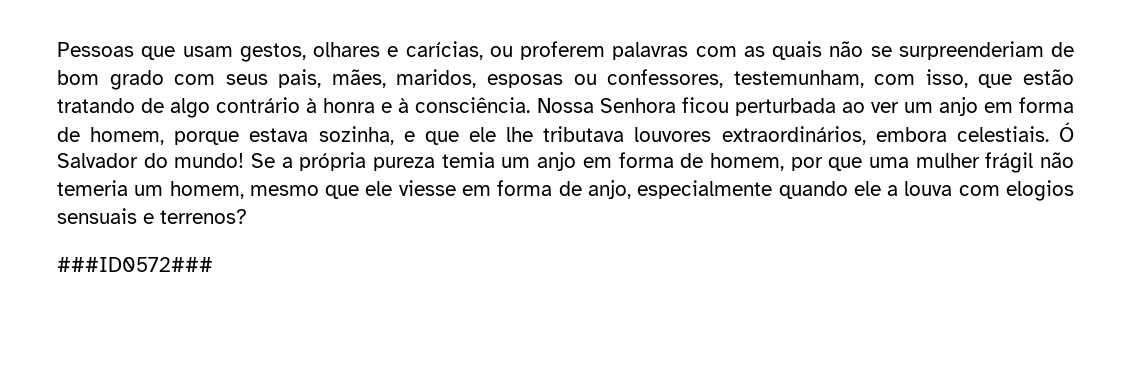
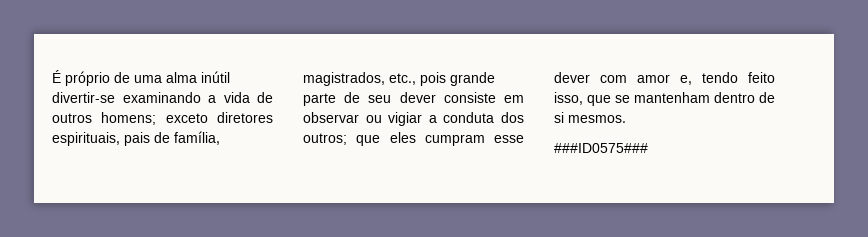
- Pessoas que usam gestos, olhares e carícias, ou proferem palavras com as quais não se surpreenderiam de bom grado com seus pais, mães, maridos, esposas ou confessores, testemunham, com isso, que estão tratando de algo contrário à honra e à consciência. Nossa Senhora ficou perturbada ao ver um anjo em forma de homem, porque estava sozinha, e que ele lhe tributava louvores extraordinários, embora celestiais. Ó Salvador do mundo! Se a própria pureza temia um anjo em forma de homem, por que uma mulher frágil não temeria um homem, mesmo que ele viesse em forma de anjo, especialmente quando ele a louva com elogios sensuais e terrenos?
- ###ID0572###
+ É próprio de uma alma inútil divertir-se examinando a vida de outros homens; exceto diretores espirituais, pais de família, magistrados, etc., pois grande parte de seu dever consiste em observar ou vigiar a conduta dos outros; que eles cumpram esse dever com amor e, tendo feito isso, que se mantenham dentro de si mesmos.
+ ###ID0575###

